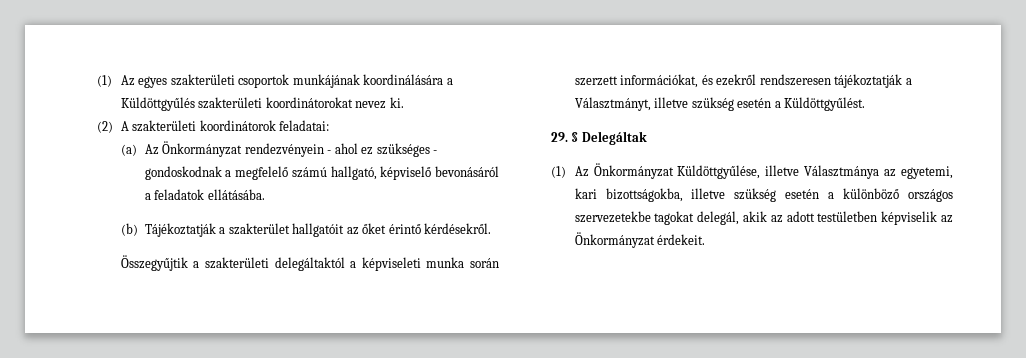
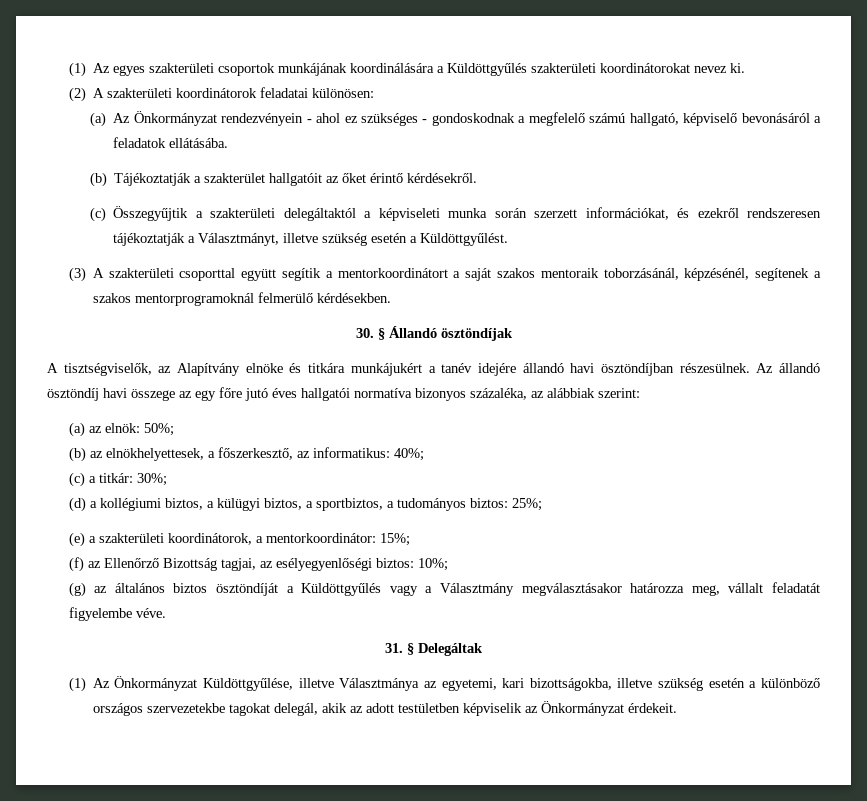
- (2) A szakterületi koordinátorok feladatai:
+ (2) A szakterületi koordinátorok feladatai különösen:
- Összegyűjtik a szakterületi delegáltaktól a képviseleti munka során szerzett információkat, és ezekről rendszeresen tájékoztatják a Választmányt, illetve szükség esetén a Küldöttgyűlést.
+ (c) Összegyűjtik a szakterületi delegáltaktól a képviseleti munka során szerzett információkat, és ezekről rendszeresen tájékoztatják a Választmányt, illetve szükség esetén a Küldöttgyűlést.
- 29. § Delegáltak
+ (3) A szakterületi csoporttal együtt segítik a mentorkoordinátort a saját szakos mentoraik toborzásánál, képzésénél, segítenek a szakos mentorprogramoknál felmerülő kérdésekben.
+ 30. § Állandó ösztöndíjak
+ A tisztségviselők, az Alapítvány elnöke és titkára munkájukért a tanév idejére állandó havi ösztöndíjban részesülnek. Az állandó ösztöndíj havi összege az egy főre jutó éves hallgatói normatíva bizonyos százaléka, az alábbiak szerint:
+ (a) az elnök: 50%;
+ (b) az elnökhelyettesek, a főszerkesztő, az informatikus: 40%;
+ (c) a titkár: 30%;
+ (d) a kollégiumi biztos, a külügyi biztos, a sportbiztos, a tudományos biztos: 25%;
+ (e) a szakterületi koordinátorok, a mentorkoordinátor: 15%;
+ (f) az Ellenőrző Bizottság tagjai, az esélyegyenlőségi biztos: 10%;
+ (g) az általános biztos ösztöndíját a Küldöttgyűlés vagy a Választmány megválasztásakor határozza meg, vállalt feladatát figyelembe véve.
+ 31. § Delegáltak

